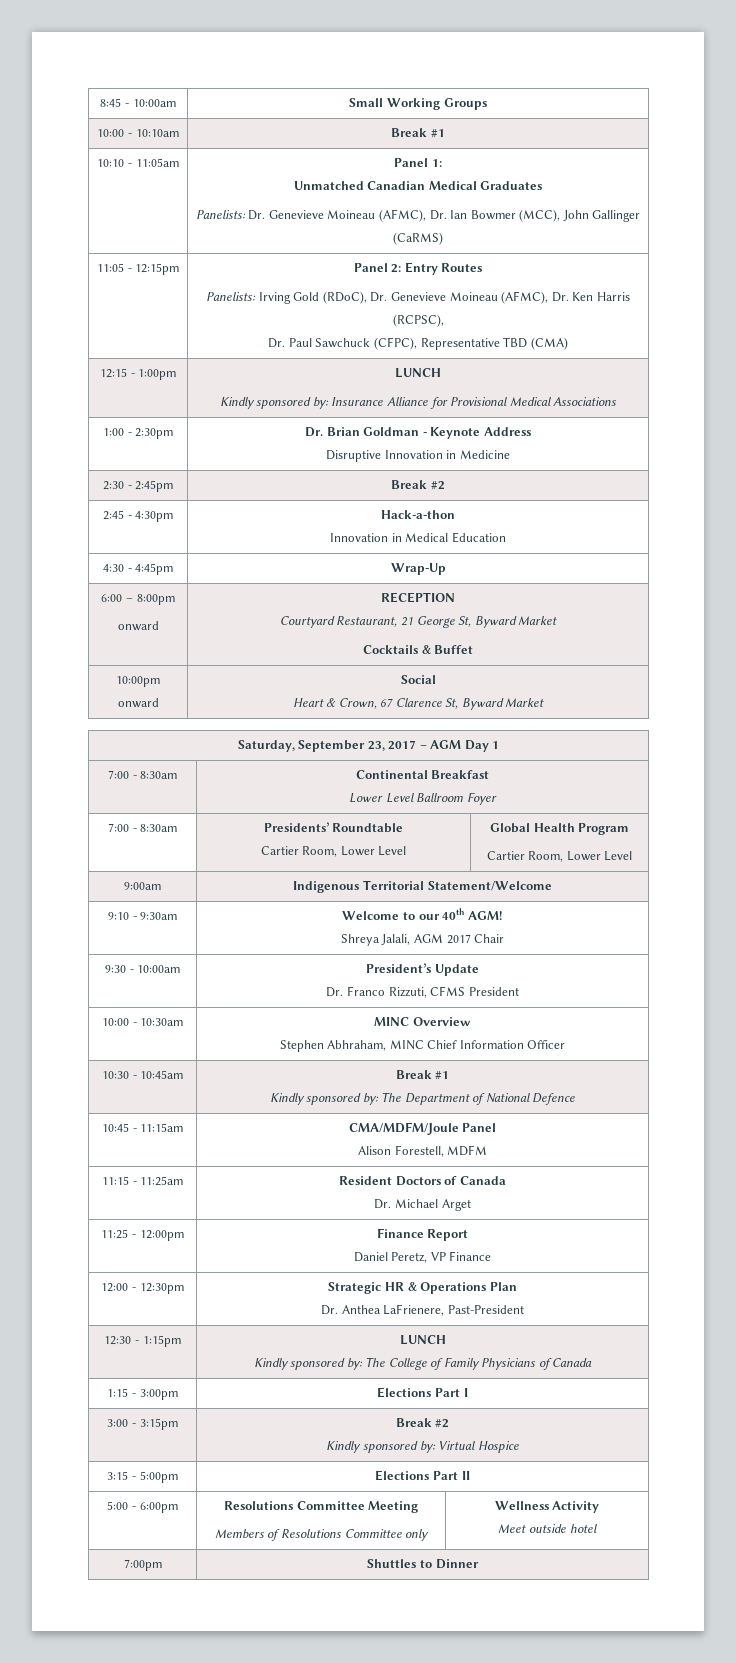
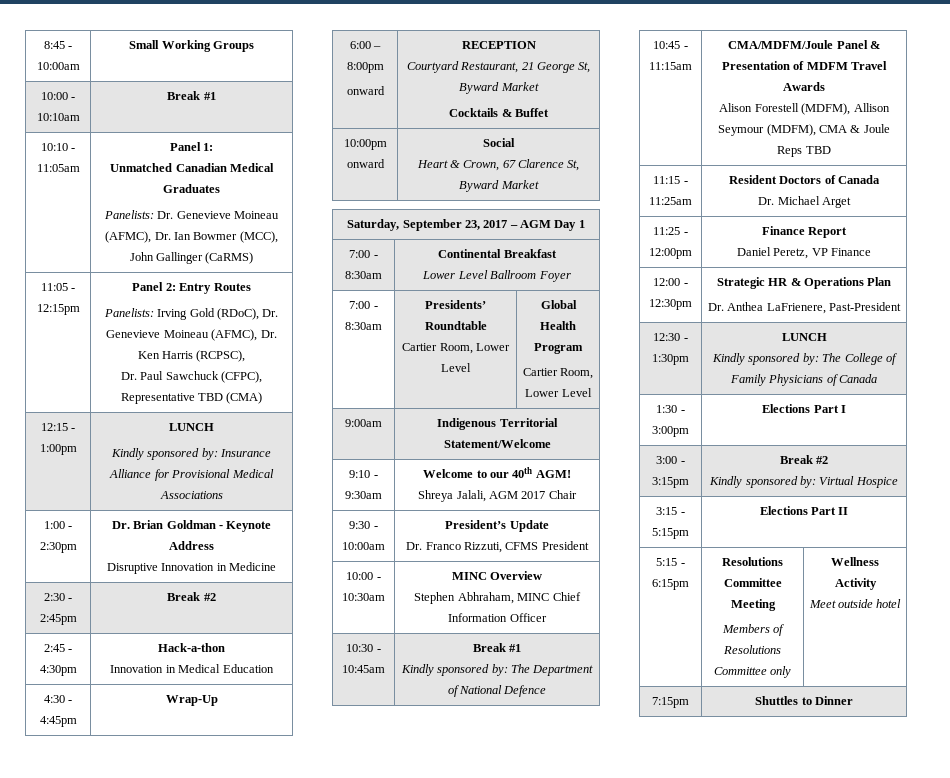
- 10:45 - 11:15am | CMA/MDFM/Joule Panel
- Alison Forestell, MDFM
+ 10:45 - 11:15am | CMA/MDFM/Joule Panel & Presentation of MDFM Travel Awards
+ Alison Forestell (MDFM), Allison Seymour (MDFM), CMA & Joule Reps TBD
- 12:30 - 1:15pm | LUNCH
+ 12:30 - 1:30pm | LUNCH
- 1:15 - 3:00pm | Elections Part I
+ 1:30 - 3:00pm | Elections Part I
- 3:15 - 5:00pm | Elections Part II
+ 3:15 - 5:15pm | Elections Part II
- 5:00 - 6:00pm | Resolutions Committee Meeting
+ 5:15 - 6:15pm | Resolutions Committee Meeting
- 7:00pm | Shuttles to Dinner
+ 7:15pm | Shuttles to Dinner

